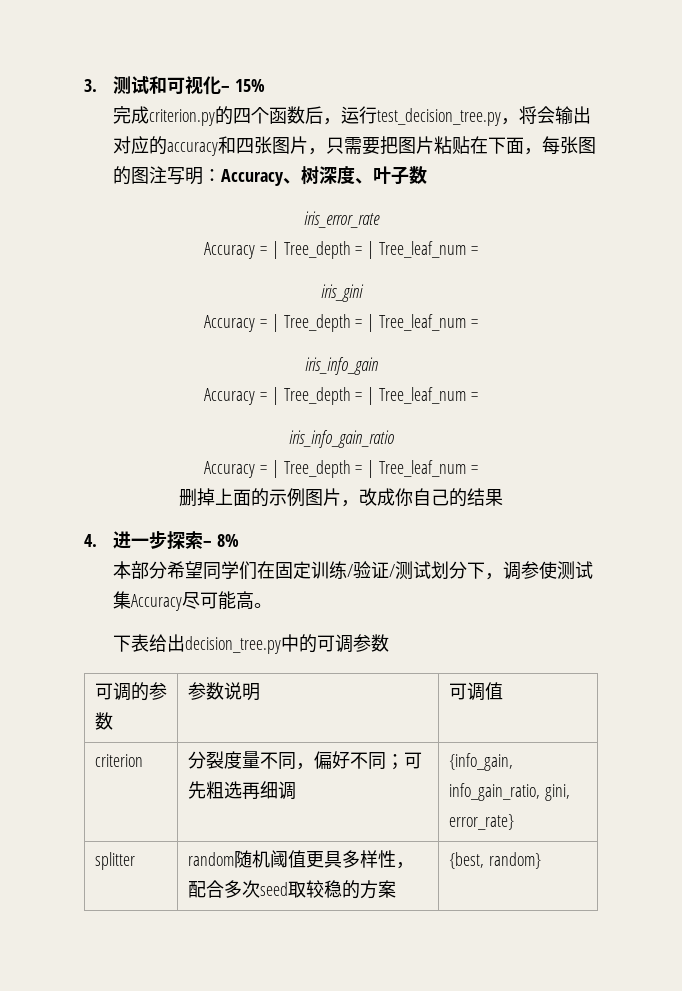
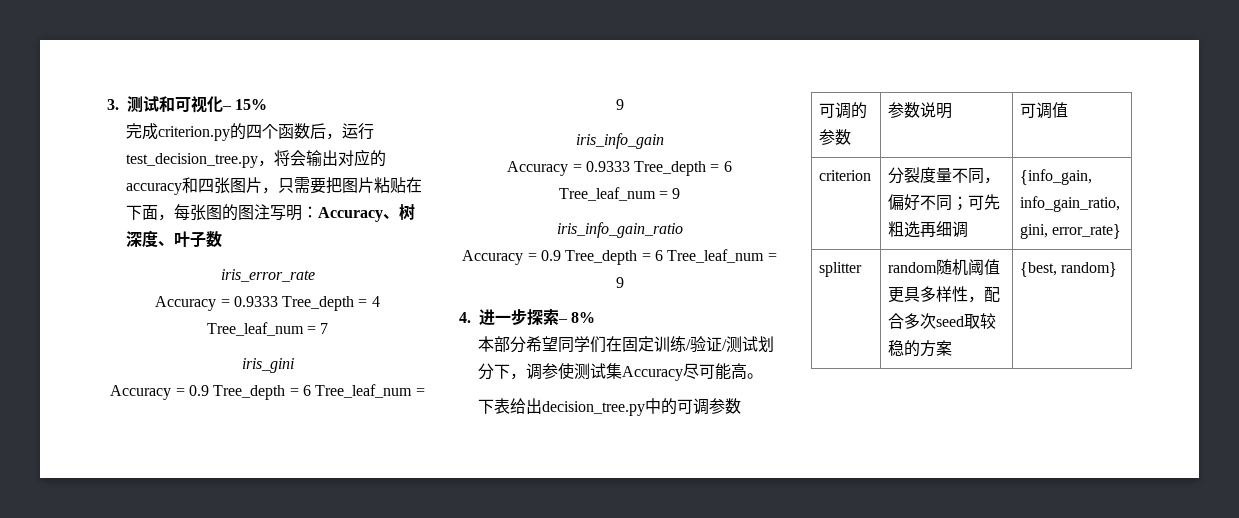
  iris_error_rate
- Accuracy = | Tree_depth = | Tree_leaf_num =
+ Accuracy = 0.9333 Tree_depth = 4 Tree_leaf_num = 7
  iris_gini
- Accuracy = | Tree_depth = | Tree_leaf_num =
+ Accuracy = 0.9 Tree_depth = 6 Tree_leaf_num = 9
  iris_info_gain
- Accuracy = | Tree_depth = | Tree_leaf_num =
+ Accuracy = 0.9333 Tree_depth = 6 Tree_leaf_num = 9
  iris_info_gain_ratio
- Accuracy = | Tree_depth = | Tree_leaf_num =
- 删掉上面的示例图片，改成你自己的结果
+ Accuracy = 0.9 Tree_depth = 6 Tree_leaf_num = 9

